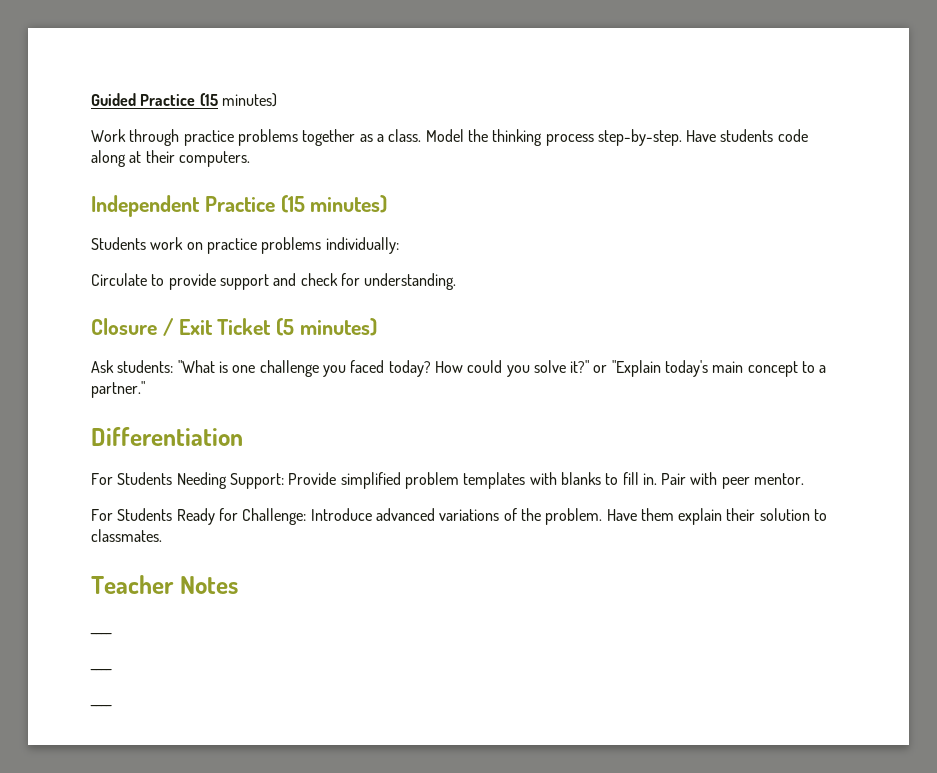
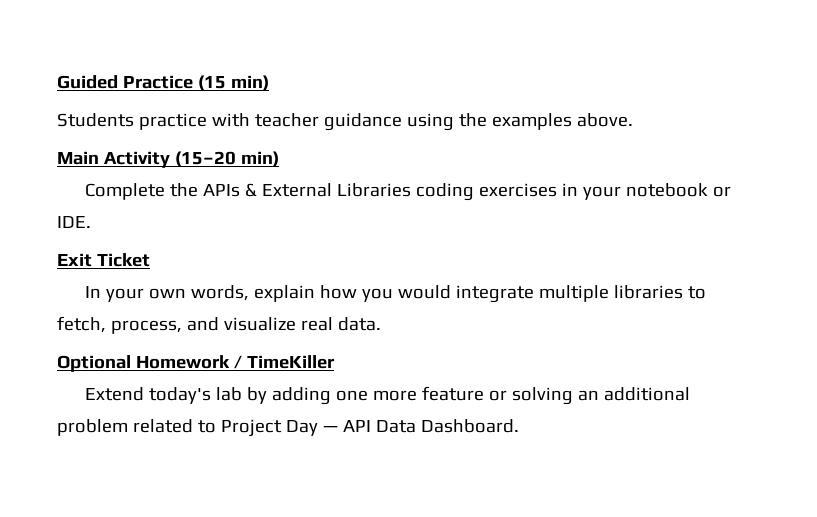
- Guided Practice (15 minutes)
- Work through practice problems together as a class. Model the thinking process step-by-step. Have students code along at their computers.
- Independent Practice (15 minutes)
- Students work on practice problems individually:
- Circulate to provide support and check for understanding.
- Closure / Exit Ticket (5 minutes)
- Ask students: "What is one challenge you faced today? How could you solve it?" or "Explain today's main concept to a partner."
- Differentiation
- For Students Needing Support: Provide simplified problem templates with blanks to fill in. Pair with peer mentor.
- For Students Ready for Challenge: Introduce advanced variations of the problem. Have them explain their solution to classmates.
- Teacher Notes
- ____
- ____
- ____
+ Guided Practice (15 min)
+ Students practice with teacher guidance using the examples above.
+ Main Activity (15–20 min)
+ Complete the APIs & External Libraries coding exercises in your notebook or IDE.
+ Exit Ticket
+ In your own words, explain how you would integrate multiple libraries to fetch, process, and visualize real data.
+ Optional Homework / TimeKiller
+ Extend today's lab by adding one more feature or solving an additional problem related to Project Day — API Data Dashboard.

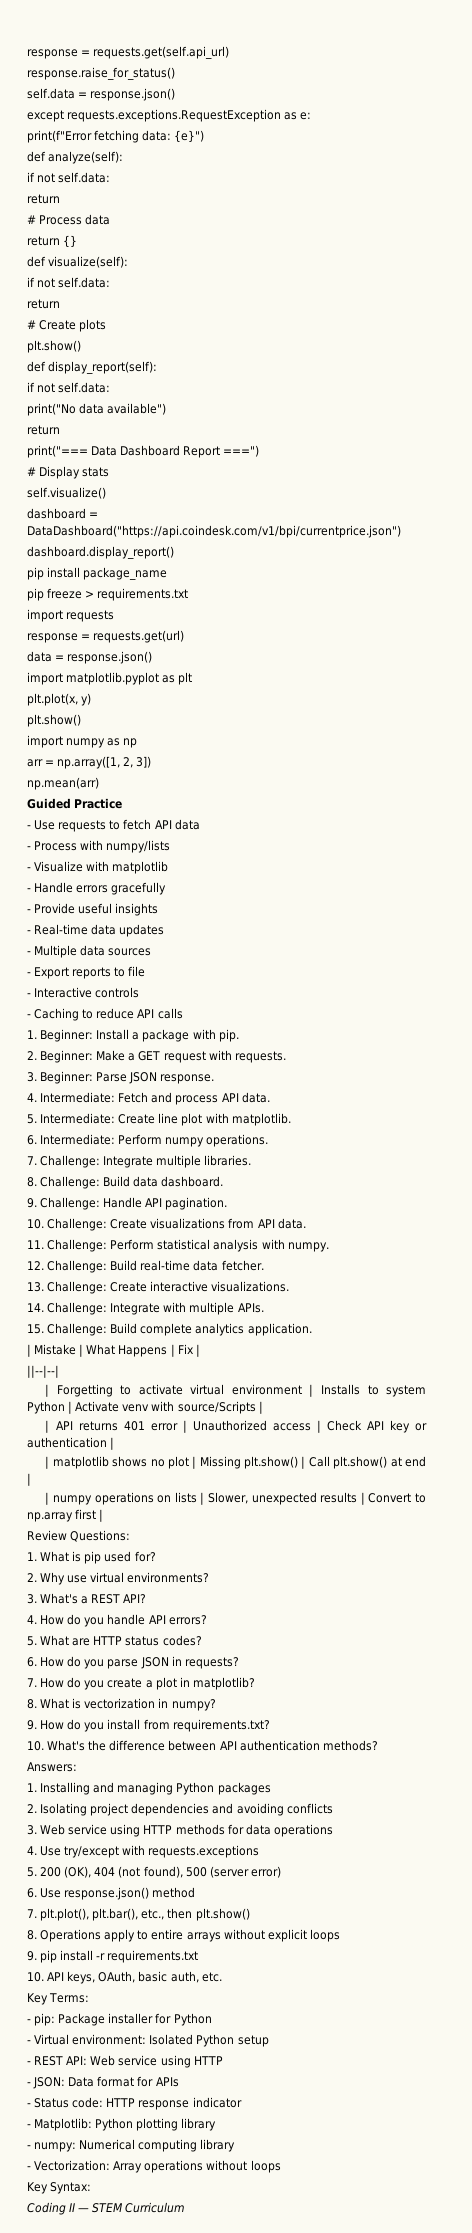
- Guided Practice (15 min)
- Students practice with teacher guidance using the examples above.
- Main Activity (15–20 min)
- Complete the APIs & External Libraries coding exercises in your notebook or IDE.
- Exit Ticket
- In your own words, explain how you would integrate multiple libraries to fetch, process, and visualize real data.
- Optional Homework / TimeKiller
- Extend today's lab by adding one more feature or solving an additional problem related to Project Day — API Data Dashboard.
+ response = requests.get(self.api_url)
+ response.raise_for_status()
+ self.data = response.json()
+ except requests.exceptions.RequestException as e:
+ print(f"Error fetching data: {e}")
+ def analyze(self):
+ if not self.data:
+ return
+ # Process data
+ return {}
+ def visualize(self):
+ if not self.data:
+ return
+ # Create plots
+ plt.show()
+ def display_report(self):
+ if not self.data:
+ print("No data available")
+ return
+ print("=== Data Dashboard Report ===")
+ # Display stats
+ self.visualize()
+ dashboard = DataDashboard("https://api.coindesk.com/v1/bpi/currentprice.json")
+ dashboard.display_report()
+ pip install package_name
+ pip freeze > requirements.txt
+ import requests
+ response = requests.get(url)
+ data = response.json()
+ import matplotlib.pyplot as plt
+ plt.plot(x, y)
+ plt.show()
+ import numpy as np
+ arr = np.array([1, 2, 3])
+ np.mean(arr)
+ Guided Practice
+ - Use requests to fetch API data
+ - Process with numpy/lists
+ - Visualize with matplotlib
+ - Handle errors gracefully
+ - Provide useful insights
+ - Real-time data updates
+ - Multiple data sources
+ - Export reports to file
+ - Interactive controls
+ - Caching to reduce API calls
+ 1. Beginner: Install a package with pip.
+ 2. Beginner: Make a GET request with requests.
+ 3. Beginner: Parse JSON response.
+ 4. Intermediate: Fetch and process API data.
+ 5. Intermediate: Create line plot with matplotlib.
+ 6. Intermediate: Perform numpy operations.
+ 7. Challenge: Integrate multiple libraries.
+ 8. Challenge: Build data dashboard.
+ 9. Challenge: Handle API pagination.
+ 10. Challenge: Create visualizations from API data.
+ 11. Challenge: Perform statistical analysis with numpy.
+ 12. Challenge: Build real-time data fetcher.
+ 13. Challenge: Create interactive visualizations.
+ 14. Challenge: Integrate with multiple APIs.
+ 15. Challenge: Build complete analytics application.
+ | Mistake | What Happens | Fix |
+ ||--|--|
+ | Forgetting to activate virtual environment | Installs to system Python | Activate venv with source/Scripts |
+ | API returns 401 error | Unauthorized access | Check API key or authentication |
+ | matplotlib shows no plot | Missing plt.show() | Call plt.show() at end |
+ | numpy operations on lists | Slower, unexpected results | Convert to np.array first |
+ Review Questions:
+ 1. What is pip used for?
+ 2. Why use virtual environments?
+ 3. What's a REST API?
+ 4. How do you handle API errors?
+ 5. What are HTTP status codes?
+ 6. How do you parse JSON in requests?
+ 7. How do you create a plot in matplotlib?
+ 8. What is vectorization in numpy?
+ 9. How do you install from requirements.txt?
+ 10. What's the difference between API authentication methods?
+ Answers:
+ 1. Installing and managing Python packages
+ 2. Isolating project dependencies and avoiding conflicts
+ 3. Web service using HTTP methods for data operations
+ 4. Use try/except with requests.exceptions
+ 5. 200 (OK), 404 (not found), 500 (server error)
+ 6. Use response.json() method
+ 7. plt.plot(), plt.bar(), etc., then plt.show()
+ 8. Operations apply to entire arrays without explicit loops
+ 9. pip install -r requirements.txt
+ 10. API keys, OAuth, basic auth, etc.
+ Key Terms:
+ - pip: Package installer for Python
+ - Virtual environment: Isolated Python setup
+ - REST API: Web service using HTTP
+ - JSON: Data format for APIs
+ - Status code: HTTP response indicator
+ - Matplotlib: Python plotting library
+ - numpy: Numerical computing library
+ - Vectorization: Array operations without loops
+ Key Syntax:
+ Coding II — STEM Curriculum

